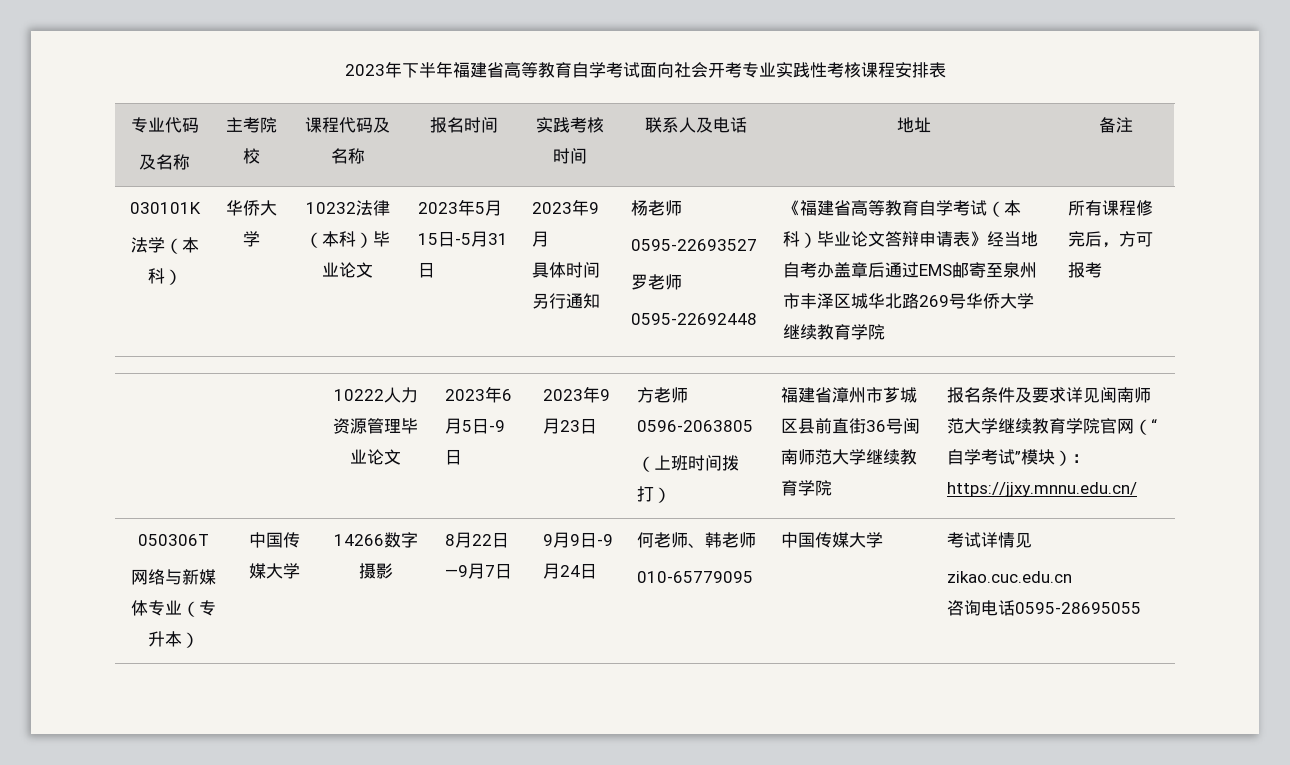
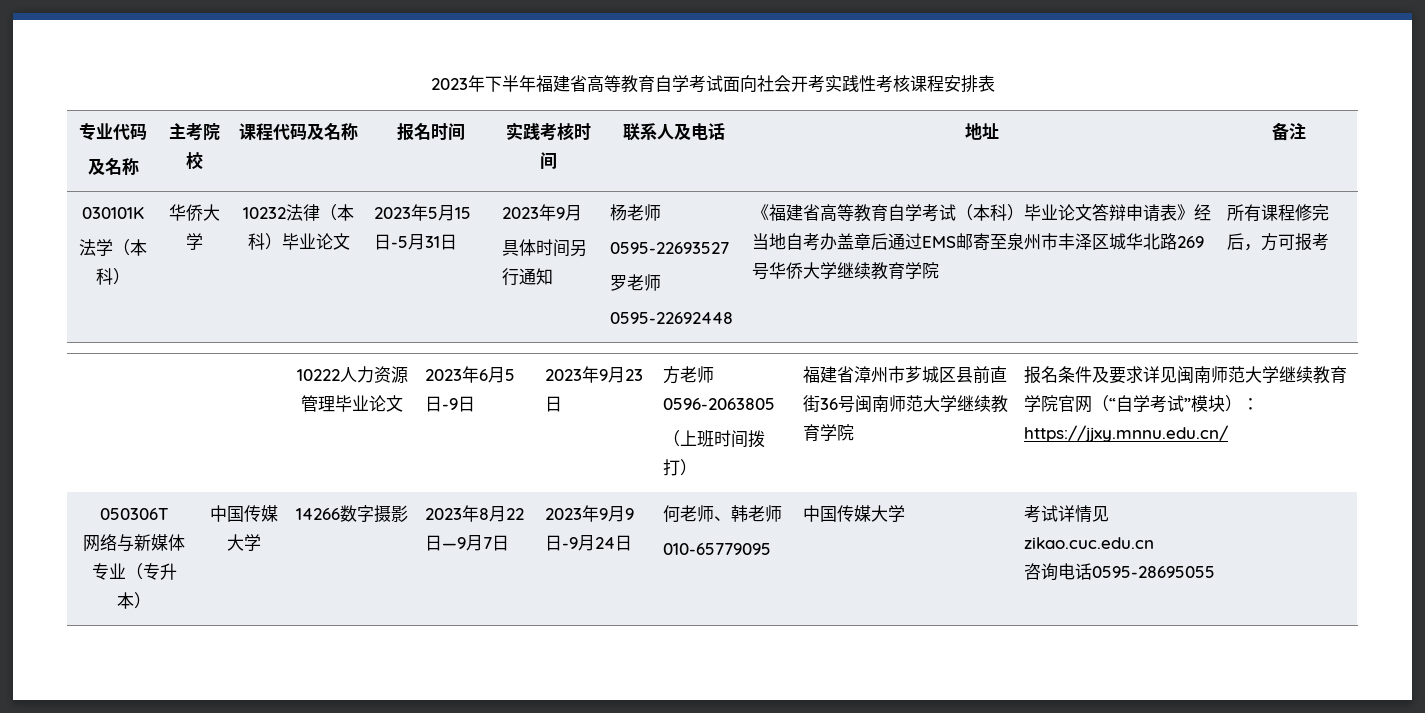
- 2023年下半年福建省高等教育自学考试面向社会开考专业实践性考核课程安排表
+ 2023年下半年福建省高等教育自学考试面向社会开考实践性考核课程安排表
- 8月22日—9月7日
+ 2023年8月22日—9月7日
- 9月9日-9月24日
+ 2023年9月9日-9月24日

